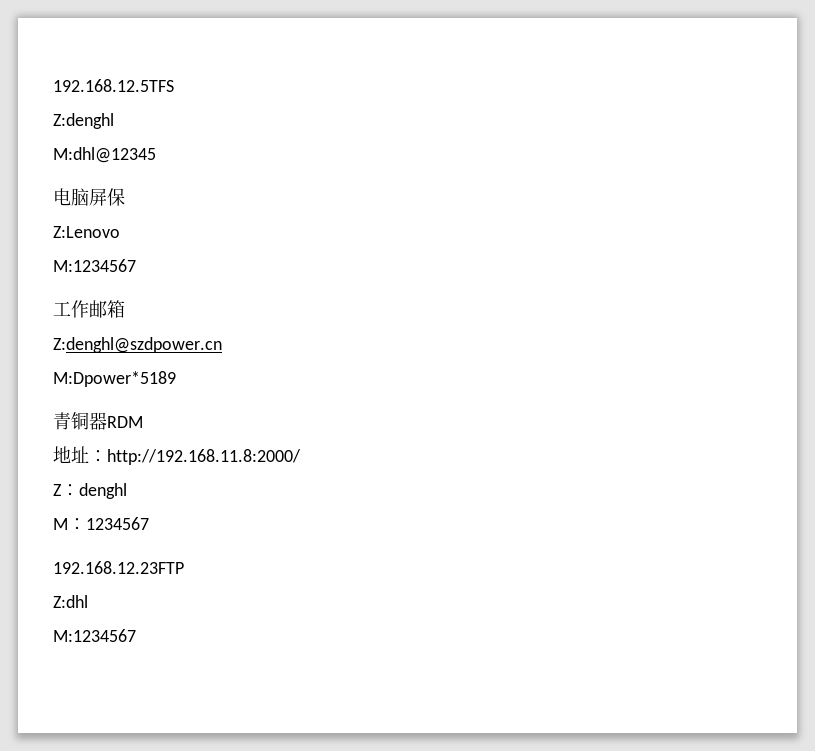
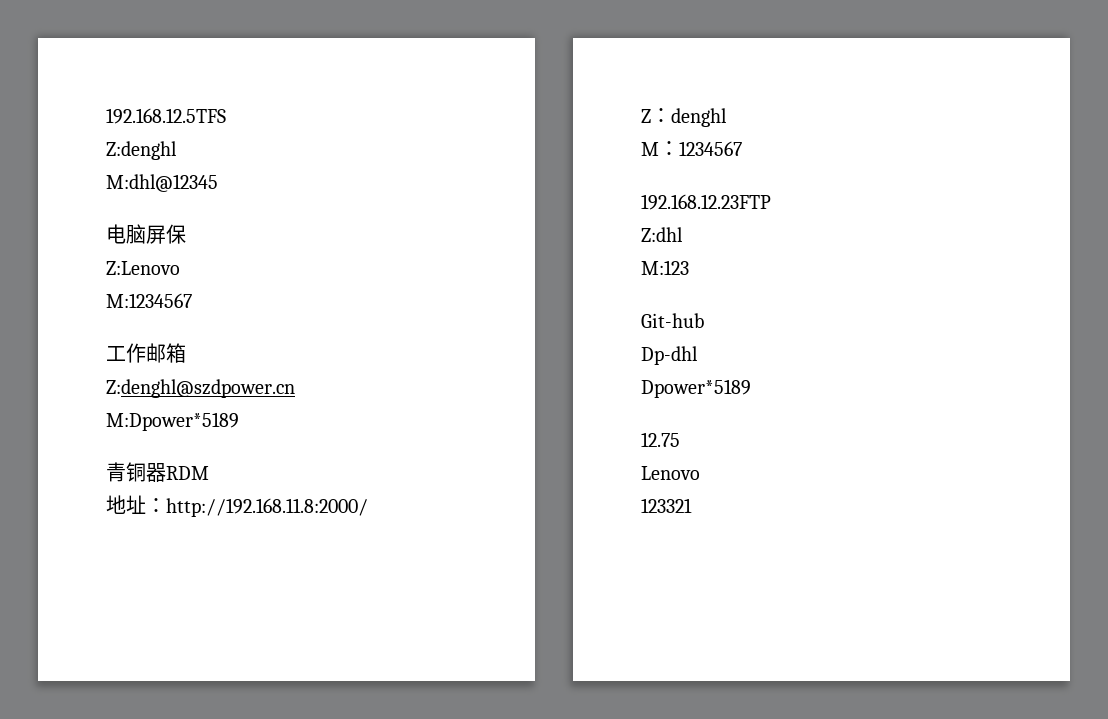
  Z:dhl
- M:1234567
+ M:123
+ Git-hub
+ Dp-dhl
+ Dpower*5189
+ 12.75
+ Lenovo
+ 123321

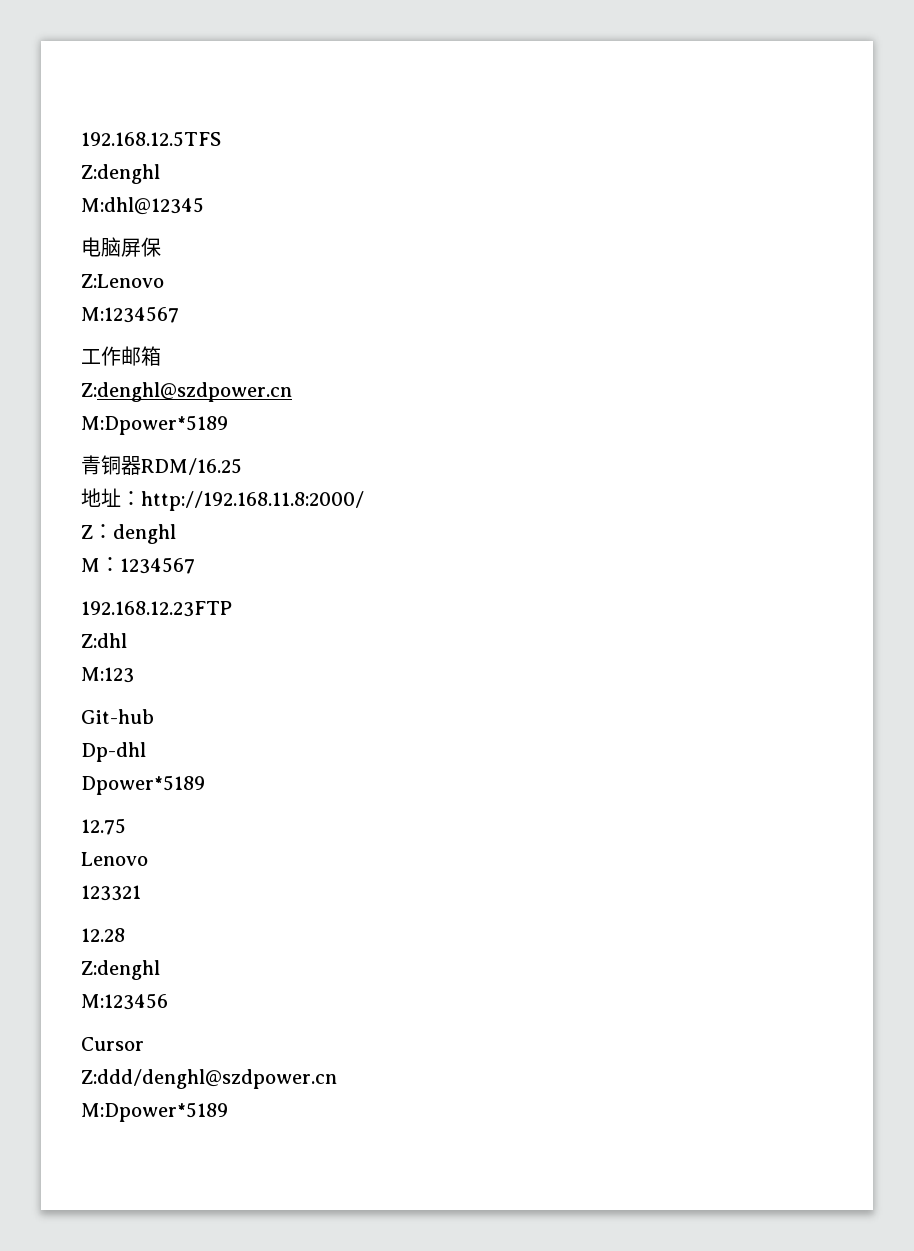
- 青铜器RDM
+ 青铜器RDM/16.25
+ 12.28
+ Z:denghl
+ M:123456
+ Cursor
+ Z:ddd/denghl@szdpower.cn
+ M:Dpower*5189

